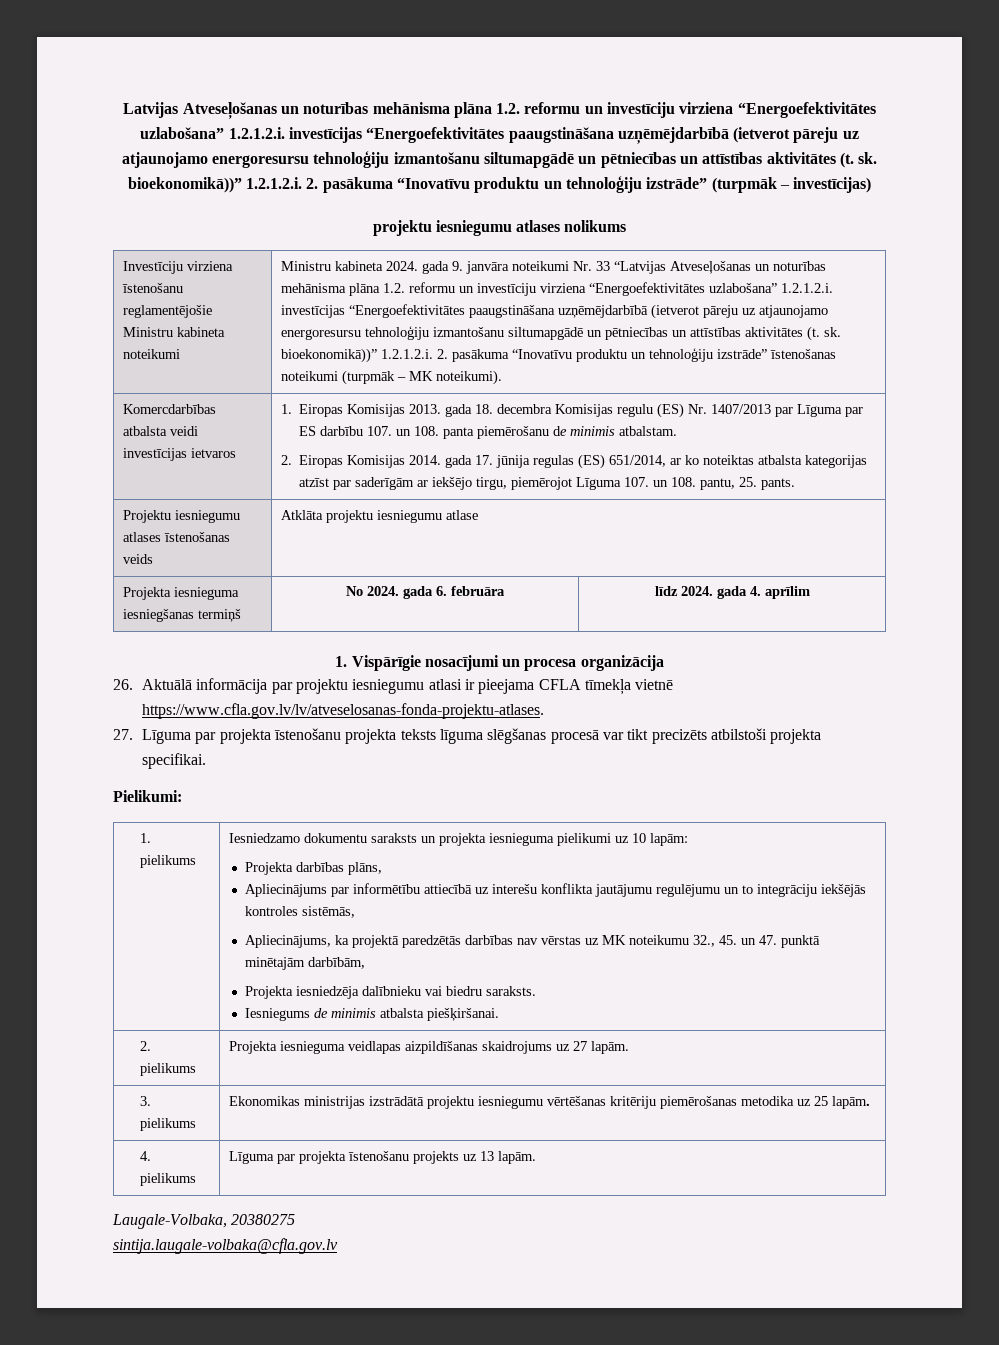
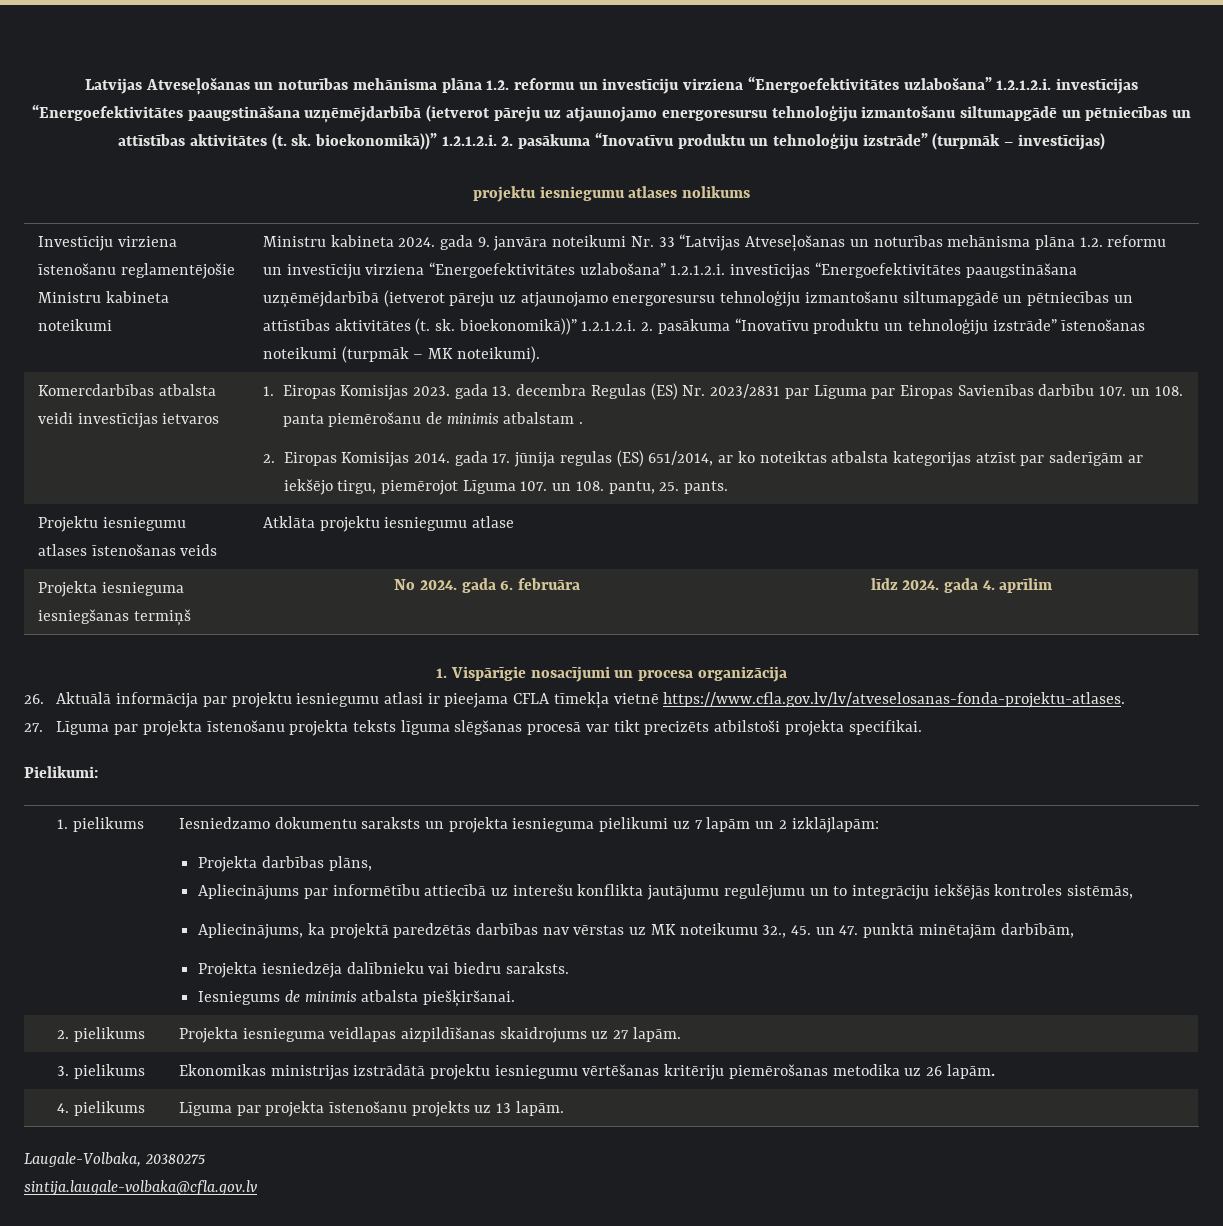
- 1. Eiropas Komisijas 2013. gada 18. decembra Komisijas regulu (ES) Nr. 1407/2013 par Līguma par ES darbību 107. un 108. panta piemērošanu de minimis atbalstam.
+ 1. Eiropas Komisijas 2023. gada 13. decembra Regulas (ES) Nr. 2023/2831 par Līguma par Eiropas Savienības darbību 107. un 108. panta piemērošanu de minimis atbalstam .
- Iesniedzamo dokumentu saraksts un projekta iesnieguma pielikumi uz 10 lapām:
+ Iesniedzamo dokumentu saraksts un projekta iesnieguma pielikumi uz 7 lapām un 2 izklājlapām:
- 3. pielikums | Ekonomikas ministrijas izstrādātā projektu iesniegumu vērtēšanas kritēriju piemērošanas metodika uz 25 lapām.
+ 3. pielikums | Ekonomikas ministrijas izstrādātā projektu iesniegumu vērtēšanas kritēriju piemērošanas metodika uz 26 lapām.

